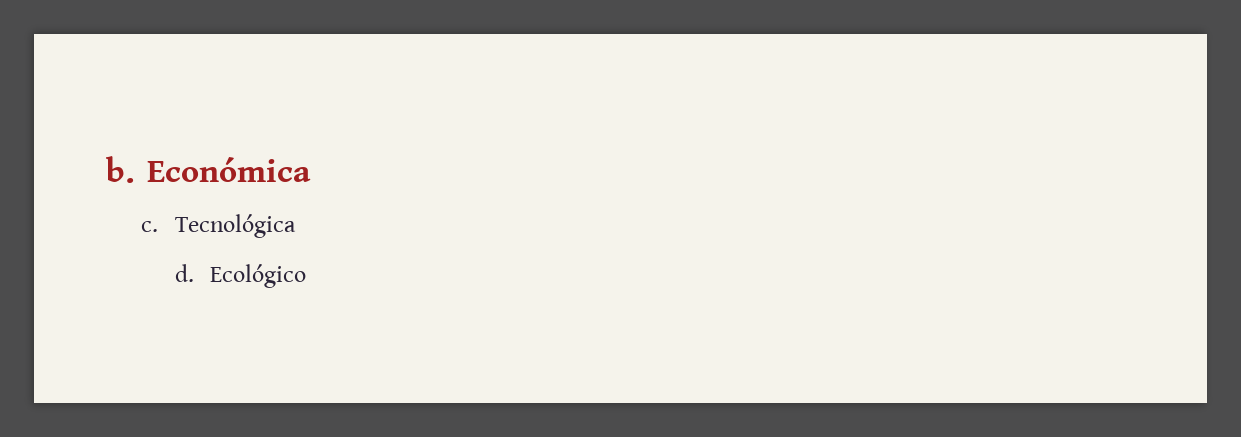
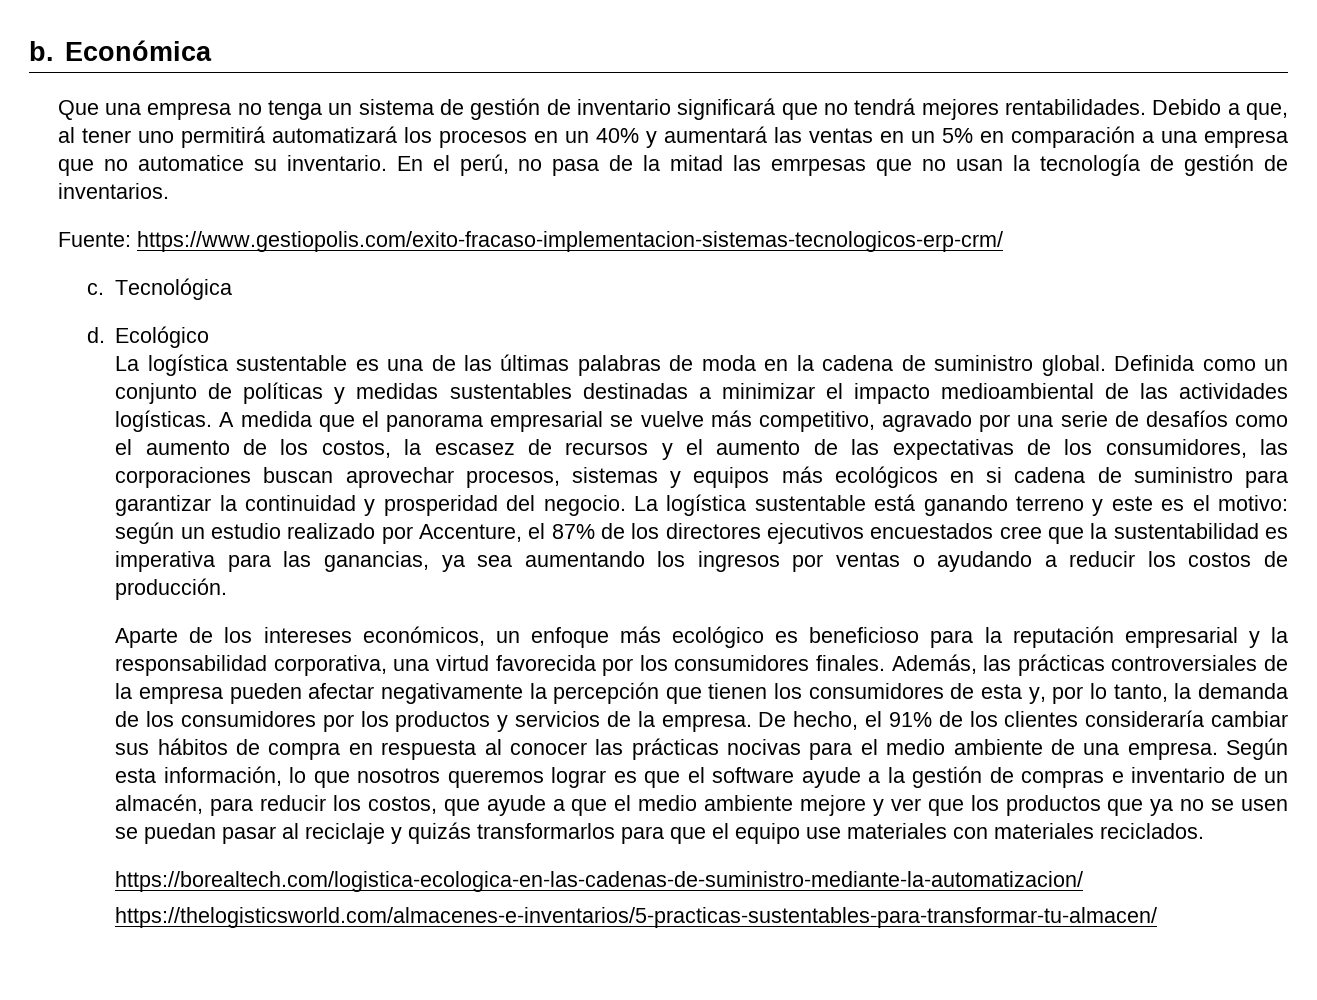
+ Que una empresa no tenga un sistema de gestión de inventario significará que no tendrá mejores rentabilidades. Debido a que, al tener uno permitirá automatizará los procesos en un 40% y aumentará las ventas en un 5% en comparación a una empresa que no automatice su inventario. En el perú, no pasa de la mitad las emrpesas que no usan la tecnología de gestión de inventarios.
+ Fuente: https://www.gestiopolis.com/exito-fracaso-implementacion-sistemas-tecnologicos-erp-crm/
  c. Tecnológica
  d. Ecológico
+ La logística sustentable es una de las últimas palabras de moda en la cadena de suministro global. Definida como un conjunto de políticas y medidas sustentables destinadas a minimizar el impacto medioambiental de las actividades logísticas. A medida que el panorama empresarial se vuelve más competitivo, agravado por una serie de desafíos como el aumento de los costos, la escasez de recursos y el aumento de las expectativas de los consumidores, las corporaciones buscan aprovechar procesos, sistemas y equipos más ecológicos en si cadena de suministro para garantizar la continuidad y prosperidad del negocio. La logística sustentable está ganando terreno y este es el motivo: según un estudio realizado por Accenture, el 87% de los directores ejecutivos encuestados cree que la sustentabilidad es imperativa para las ganancias, ya sea aumentando los ingresos por ventas o ayudando a reducir los costos de producción.
+ Aparte de los intereses económicos, un enfoque más ecológico es beneficioso para la reputación empresarial y la responsabilidad corporativa, una virtud favorecida por los consumidores finales. Además, las prácticas controversiales de la empresa pueden afectar negativamente la percepción que tienen los consumidores de esta y, por lo tanto, la demanda de los consumidores por los productos y servicios de la empresa. De hecho, el 91% de los clientes consideraría cambiar sus hábitos de compra en respuesta al conocer las prácticas nocivas para el medio ambiente de una empresa. Según esta información, lo que nosotros queremos lograr es que el software ayude a la gestión de compras e inventario de un almacén, para reducir los costos, que ayude a que el medio ambiente mejore y ver que los productos que ya no se usen se puedan pasar al reciclaje y quizás transformarlos para que el equipo use materiales con materiales reciclados.
+ https://borealtech.com/logistica-ecologica-en-las-cadenas-de-suministro-mediante-la-automatizacion/
+ https://thelogisticsworld.com/almacenes-e-inventarios/5-practicas-sustentables-para-transformar-tu-almacen/

